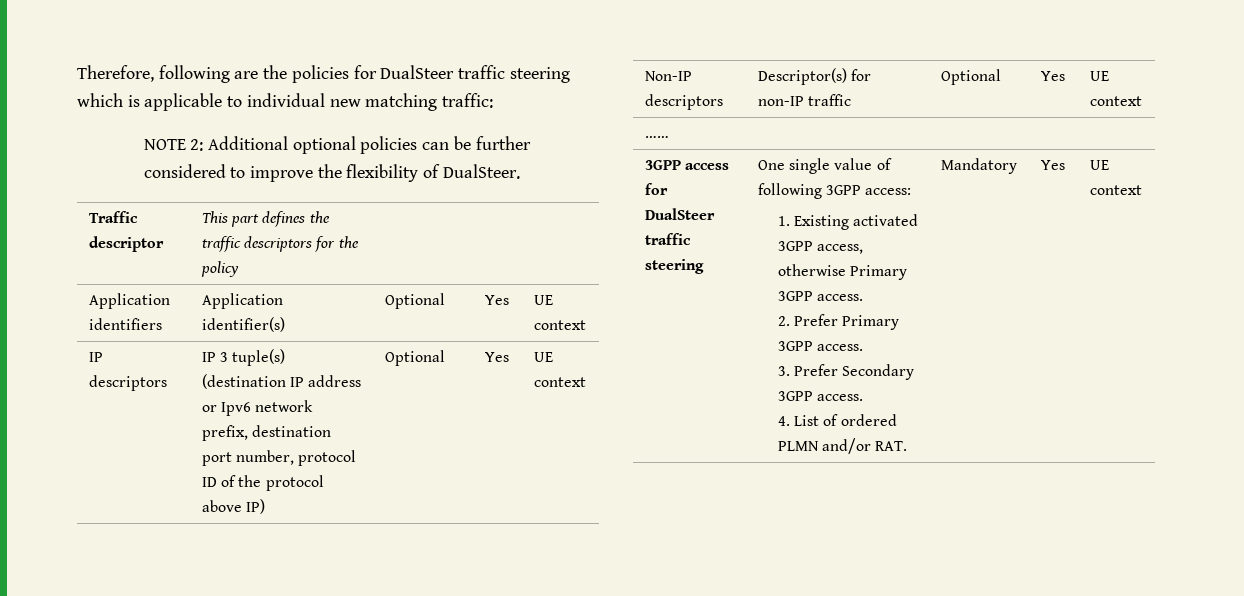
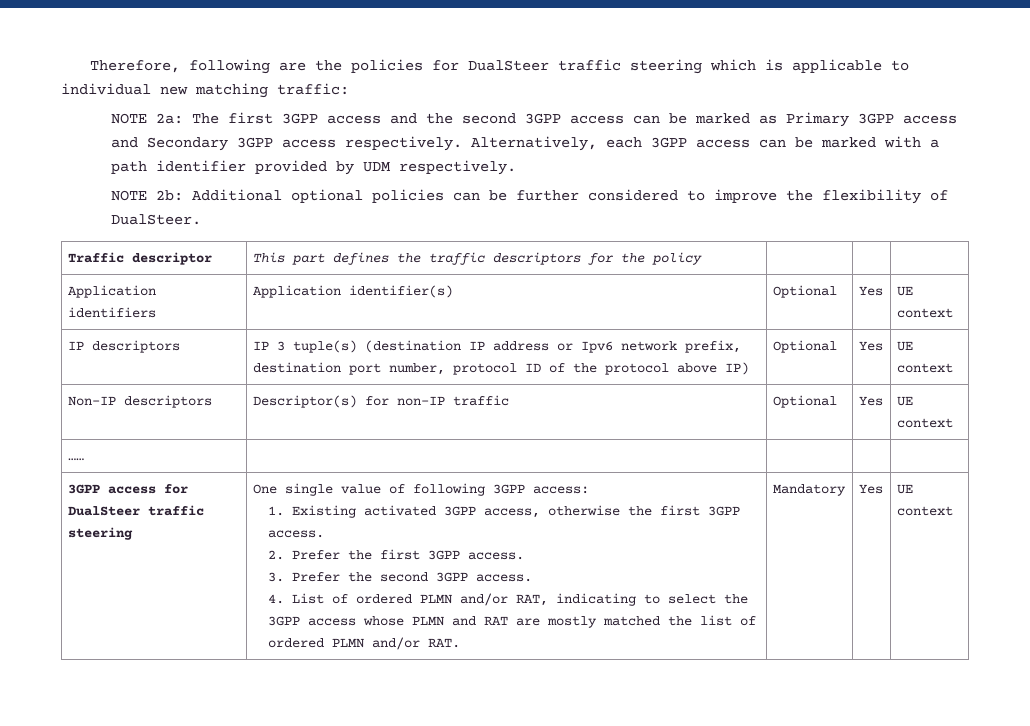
- NOTE 2: Additional optional policies can be further considered to improve the flexibility of DualSteer.
+ NOTE 2a: The first 3GPP access and the second 3GPP access can be marked as Primary 3GPP access and Secondary 3GPP access respectively. Alternatively, each 3GPP access can be marked with a path identifier provided by UDM respectively.
+ NOTE 2b: Additional optional policies can be further considered to improve the flexibility of DualSteer.
- 1. Existing activated 3GPP access, otherwise Primary 3GPP access.
+ 1. Existing activated 3GPP access, otherwise the first 3GPP access.
- 2. Prefer Primary 3GPP access.
+ 2. Prefer the first 3GPP access.
- 3. Prefer Secondary 3GPP access.
+ 3. Prefer the second 3GPP access.
- 4. List of ordered PLMN and/or RAT.
+ 4. List of ordered PLMN and/or RAT, indicating to select the 3GPP access whose PLMN and RAT are mostly matched the list of ordered PLMN and/or RAT.

